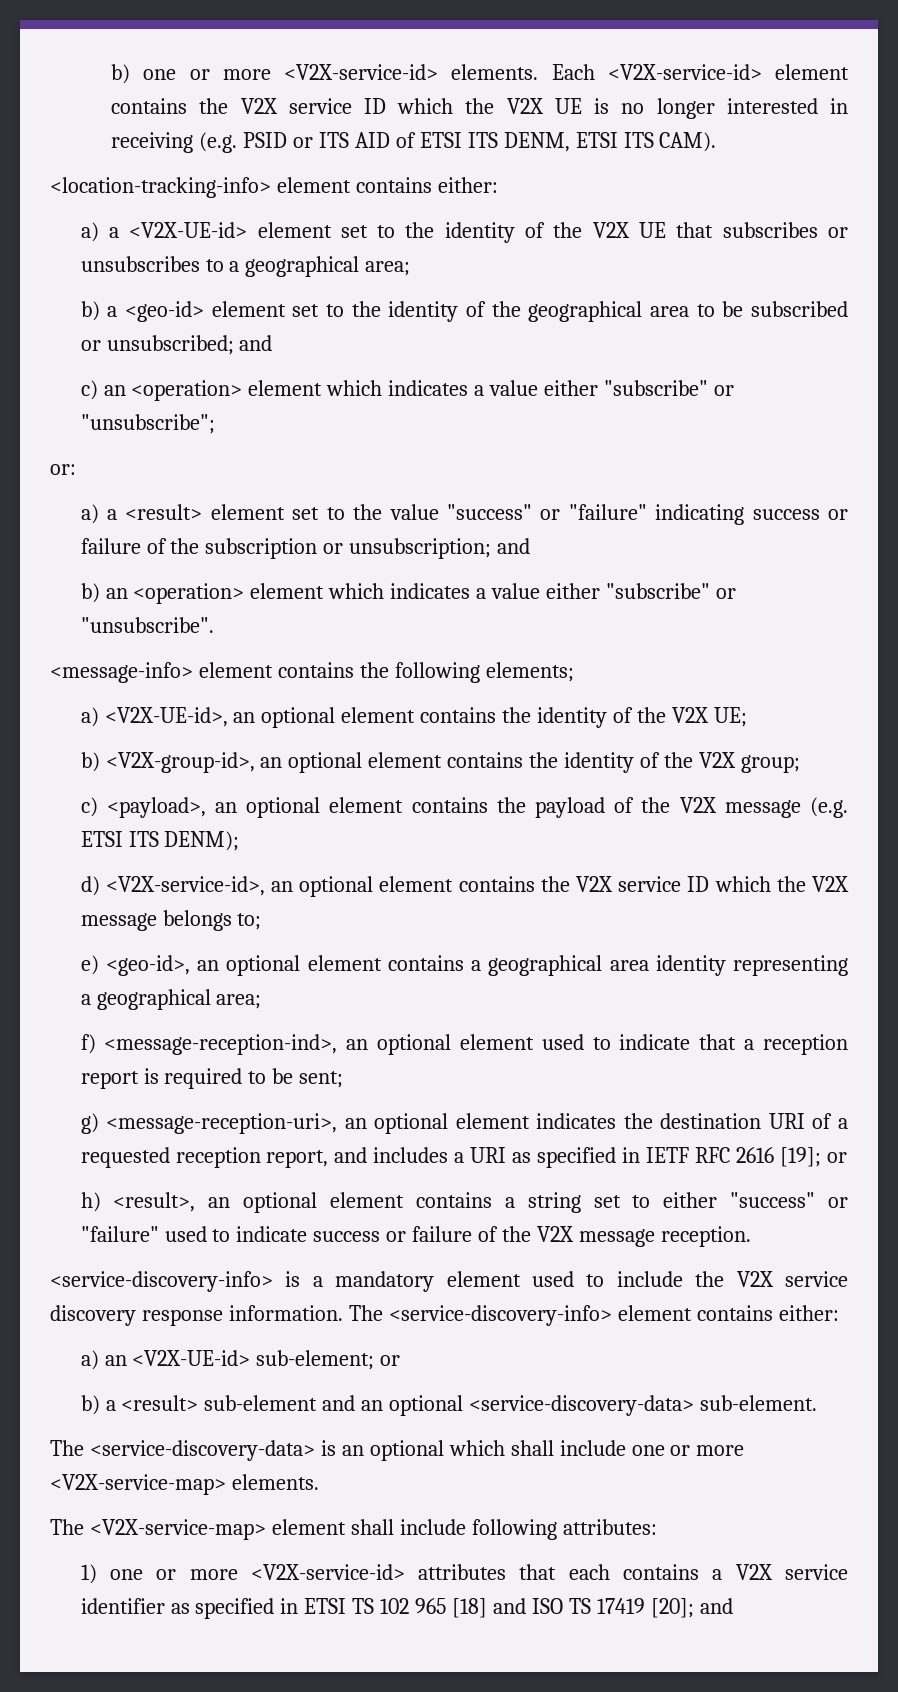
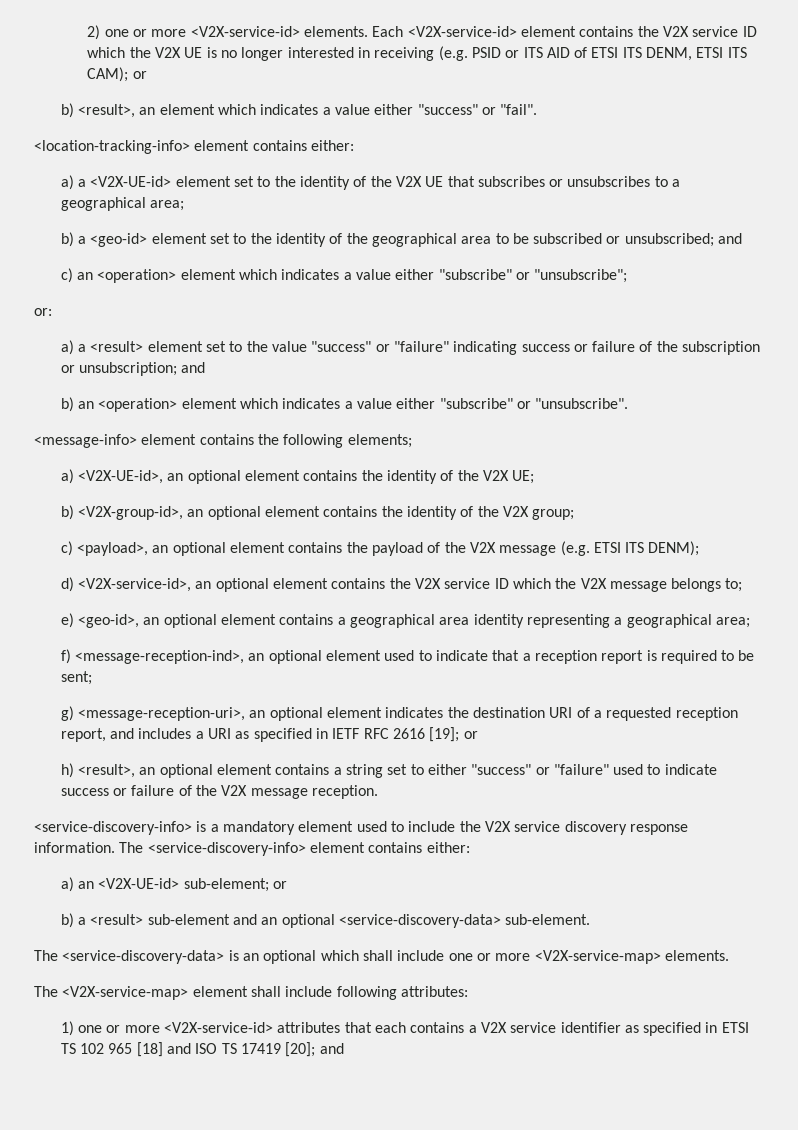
- b) one or more <V2X-service-id> elements.
+ 2) one or more <V2X-service-id> elements.
- Each <V2X-service-id> element contains the V2X service ID which the V2X UE is no longer interested in receiving (e.g. PSID or ITS AID of ETSI ITS DENM, ETSI ITS CAM).
+ Each <V2X-service-id> element contains the V2X service ID which the V2X UE is no longer interested in receiving (e.g. PSID or ITS AID of ETSI ITS DENM, ETSI ITS CAM); or
+ b) <result>, an element which indicates a value either "success" or "fail".

